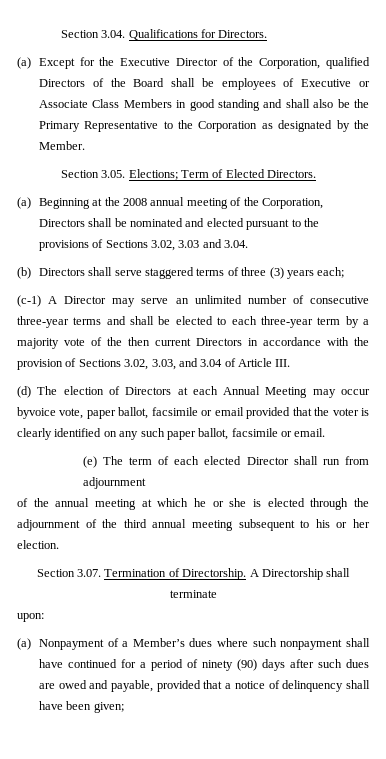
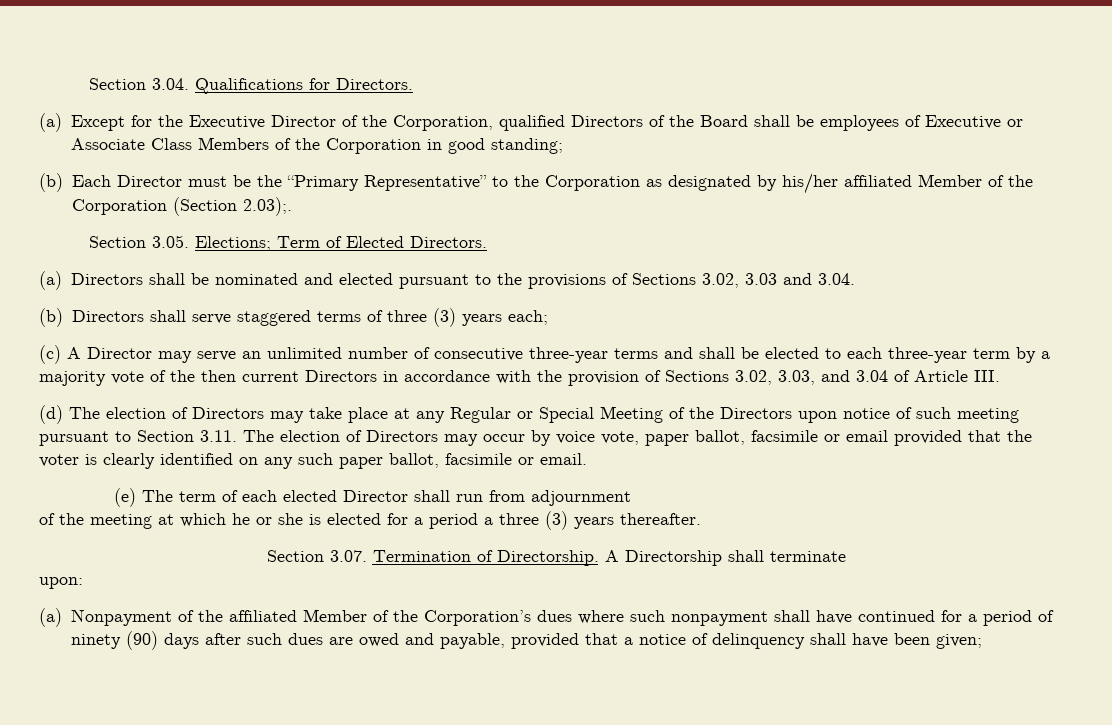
- (a) Except for the Executive Director of the Corporation, qualified Directors of the Board shall be employees of Executive or Associate Class Members in good standing and shall also be the Primary Representative to the Corporation as designated by the Member.
+ (a) Except for the Executive Director of the Corporation, qualified Directors of the Board shall be employees of Executive or Associate Class Members of the Corporation in good standing;
+ (b) Each Director must be the “Primary Representative” to the Corporation as designated by his/her affiliated Member of the Corporation (Section 2.03);.
- (a) Beginning at the 2008 annual meeting of the Corporation, Directors shall be nominated and elected pursuant to the provisions of Sections 3.02, 3.03 and 3.04.
+ (a) Directors shall be nominated and elected pursuant to the provisions of Sections 3.02, 3.03 and 3.04.
- (c-1) A Director may serve an unlimited number of consecutive three-year terms and shall be elected to each three-year term by a majority vote of the then current Directors in accordance with the provision of Sections 3.02, 3.03, and 3.04 of Article III.
+ (c) A Director may serve an unlimited number of consecutive three-year terms and shall be elected to each three-year term by a majority vote of the then current Directors in accordance with the provision of Sections 3.02, 3.03, and 3.04 of Article III.
- (d) The election of Directors at each Annual Meeting may occur byvoice vote, paper ballot, facsimile or email provided that the voter is clearly identified on any such paper ballot, facsimile or email.
+ (d) The election of Directors may take place at any Regular or Special Meeting of the Directors upon notice of such meeting pursuant to Section 3.11. The election of Directors may occur by voice vote, paper ballot, facsimile or email provided that the voter is clearly identified on any such paper ballot, facsimile or email.
- of the annual meeting at which he or she is elected through the adjournment of the third annual meeting subsequent to his or her election.
+ of the meeting at which he or she is elected for a period a three (3) years thereafter.
- (a) Nonpayment of a Member’s dues where such nonpayment shall have continued for a period of ninety (90) days after such dues are owed and payable, provided that a notice of delinquency shall have been given;
+ (a) Nonpayment of the affiliated Member of the Corporation’s dues where such nonpayment shall have continued for a period of ninety (90) days after such dues are owed and payable, provided that a notice of delinquency shall have been given;

